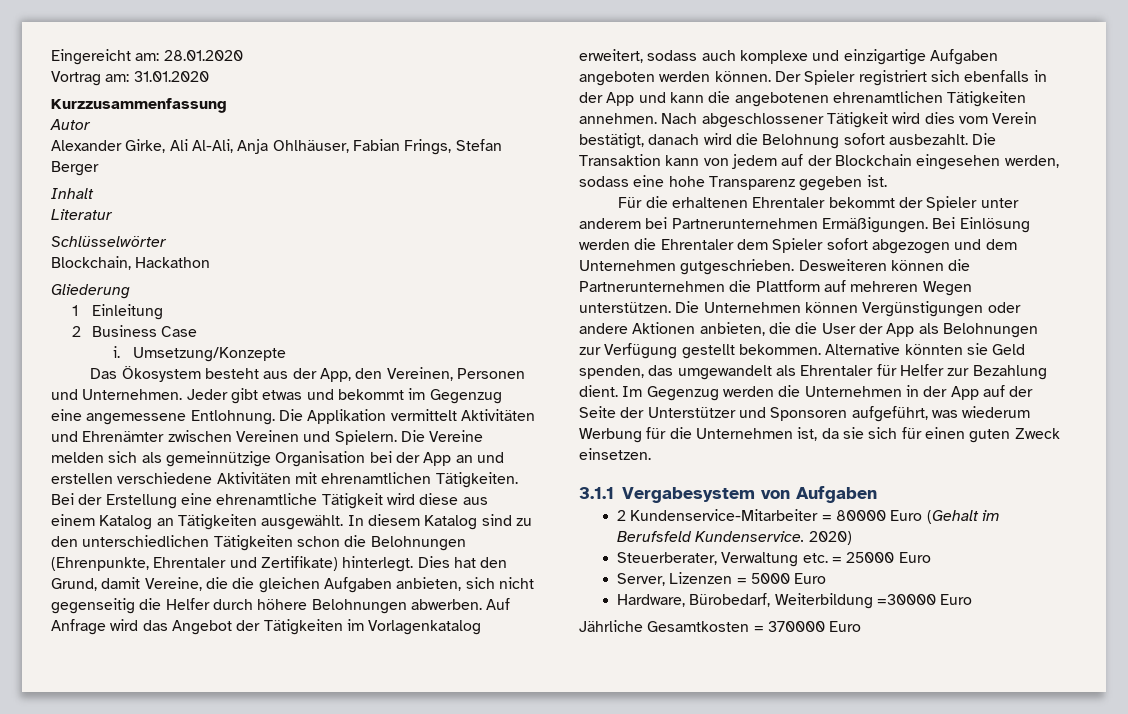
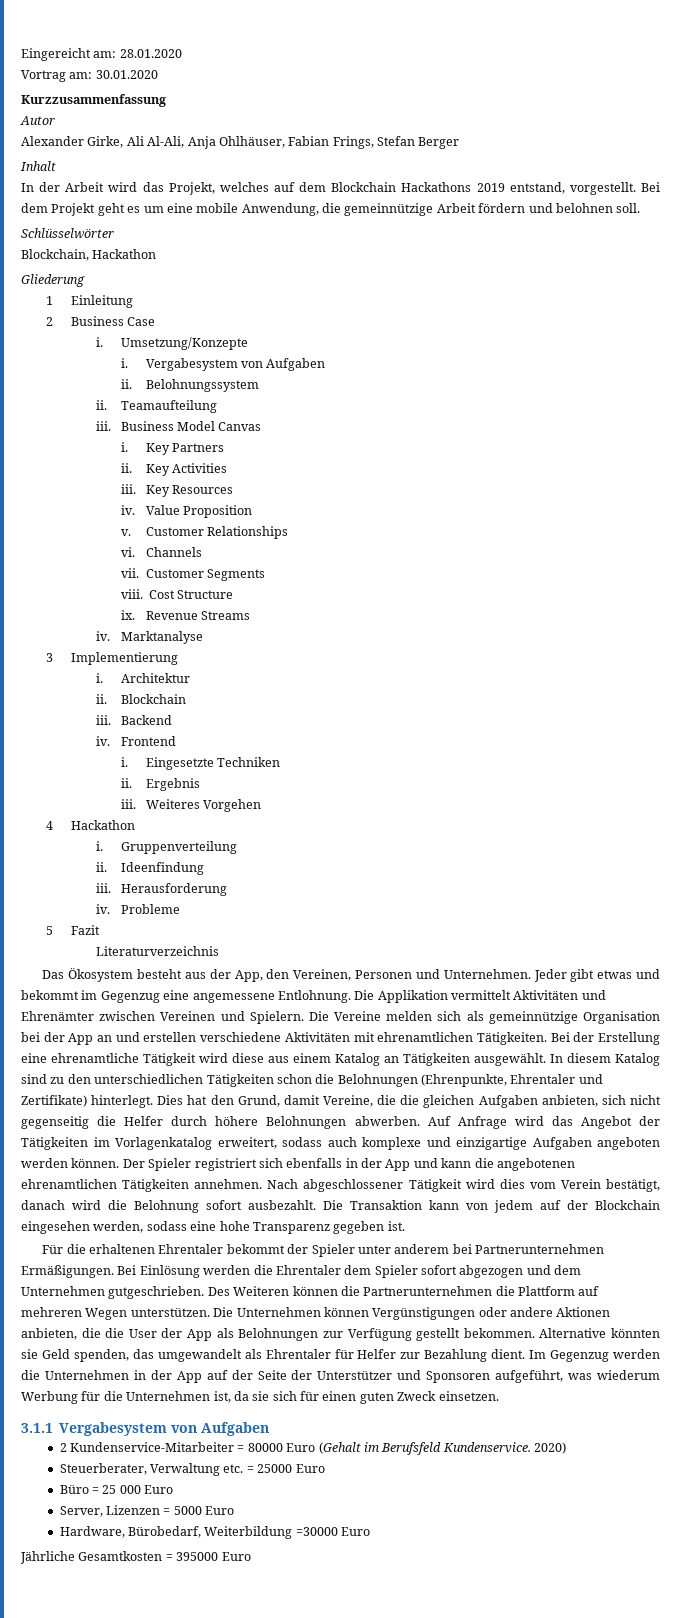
- Vortrag am: 31.01.2020
+ Vortrag am: 30.01.2020
- Literatur
+ In der Arbeit wird das Projekt, welches auf dem Blockchain Hackathons 2019 entstand, vorgestellt. Bei dem Projekt geht es um eine mobile Anwendung, die gemeinnützige Arbeit fördern und belohnen soll.
+ i. Vergabesystem von Aufgaben
+ ii. Belohnungssystem
+ ii. Teamaufteilung
+ iii. Business Model Canvas
+ i. Key Partners
+ ii. Key Activities
+ iii. Key Resources
+ iv. Value Proposition
+ v. Customer Relationships
+ vi. Channels
+ vii. Customer Segments
+ viii. Cost Structure
+ ix. Revenue Streams
+ iv. Marktanalyse
+ 3 Implementierung
+ i. Architektur
+ ii. Blockchain
+ iii. Backend
+ iv. Frontend
+ i. Eingesetzte Techniken
+ ii. Ergebnis
+ iii. Weiteres Vorgehen
+ 4 Hackathon
+ i. Gruppenverteilung
+ ii. Ideenfindung
+ iii. Herausforderung
+ iv. Probleme
+ 5 Fazit
+ Literaturverzeichnis
- Desweiteren können die Partnerunternehmen die Plattform auf mehreren Wegen unterstützen.
+ Des Weiteren können die Partnerunternehmen die Plattform auf mehreren Wegen unterstützen.
+ Büro = 25 000 Euro
- Jährliche Gesamtkosten = 370000 Euro
+ Jährliche Gesamtkosten = 395000 Euro

